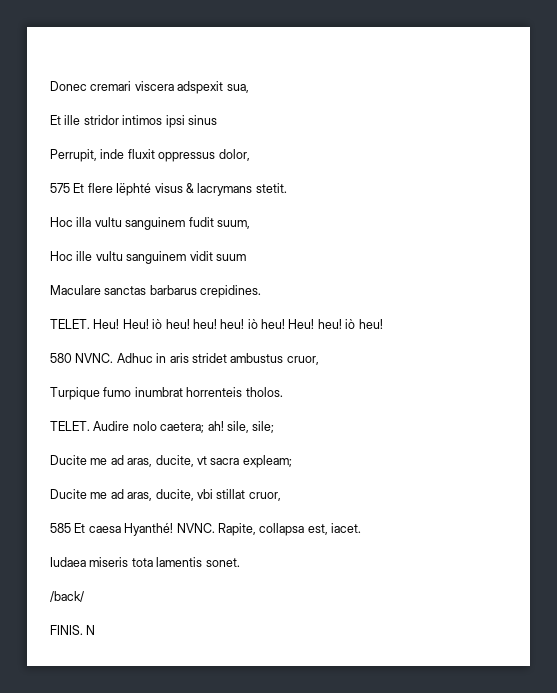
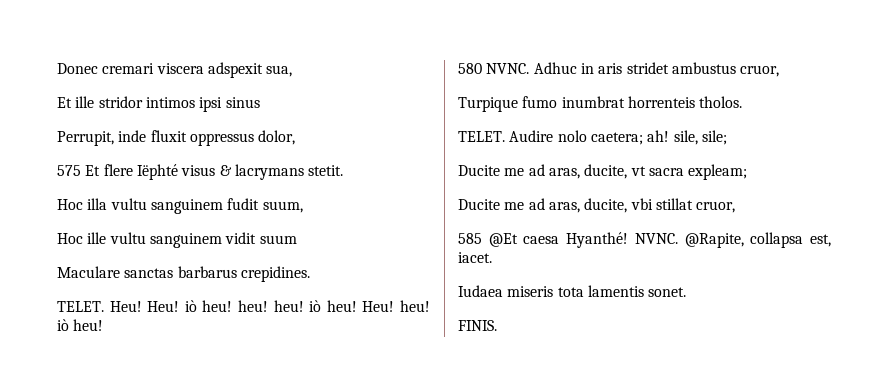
- 585 Et caesa Hyanthé!
+ 585 @Et caesa Hyanthé!
- Rapite, collapsa est, iacet.
+ @Rapite, collapsa est, iacet.
- /back/
- N

